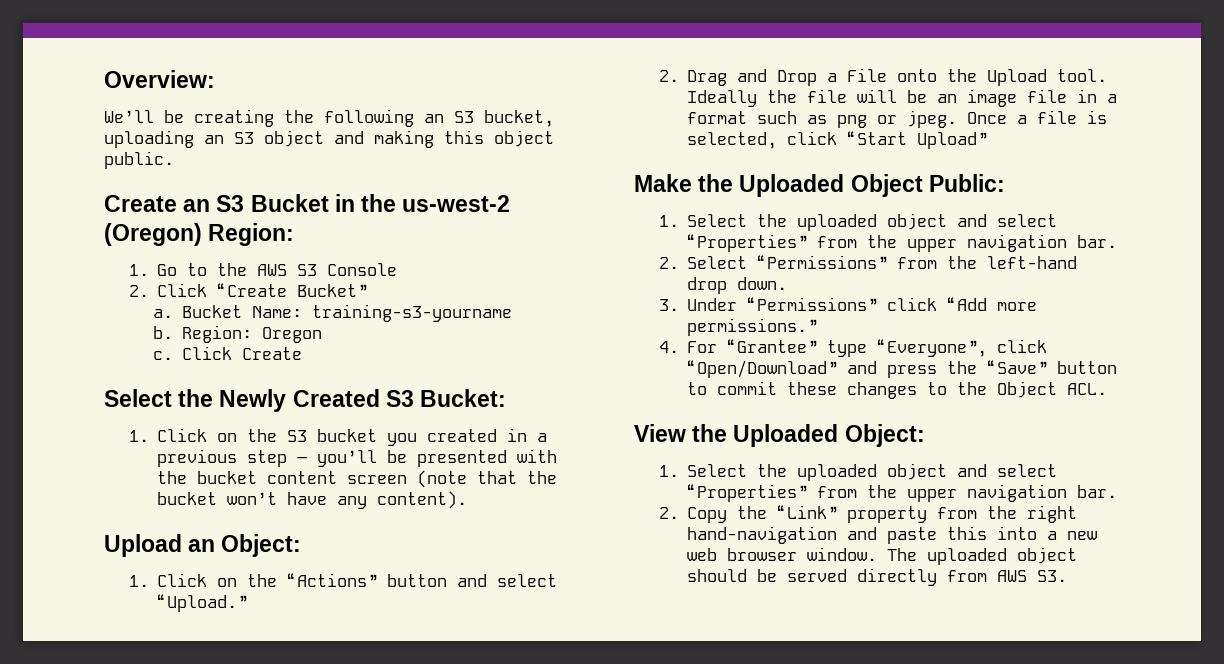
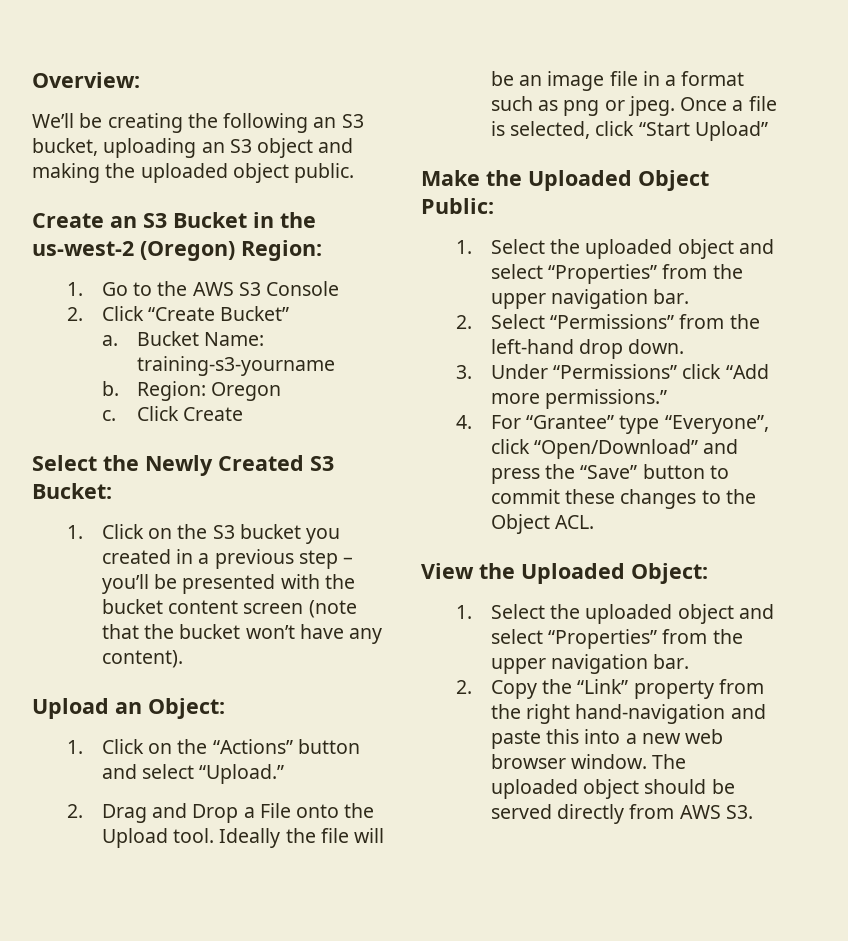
- We’ll be creating the following an S3 bucket, uploading an S3 object and making this object public.
+ We’ll be creating the following an S3 bucket, uploading an S3 object and making the uploaded object public.

